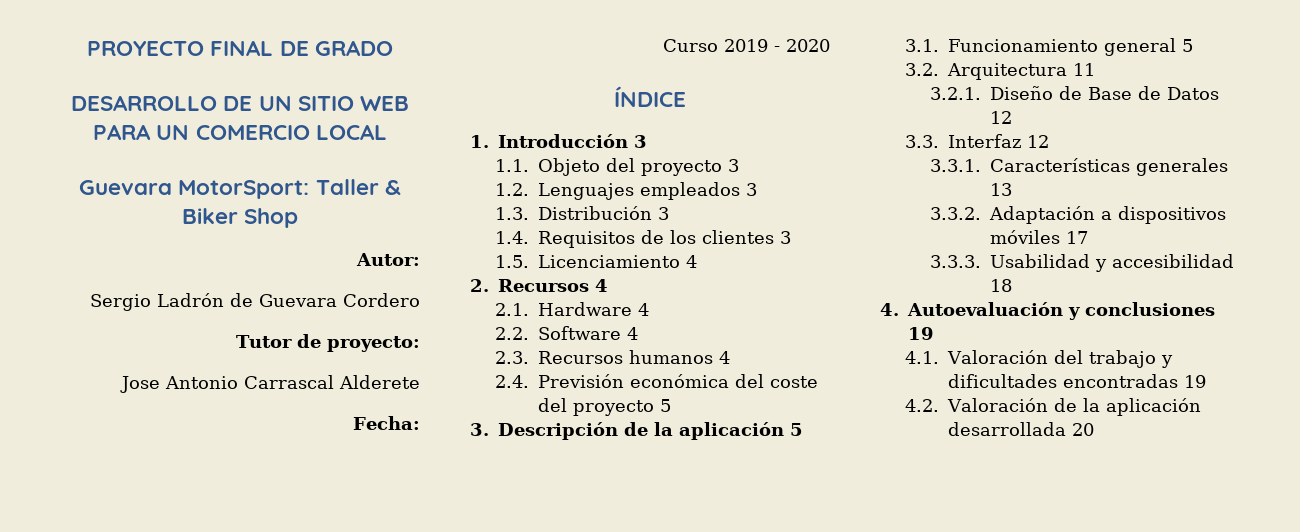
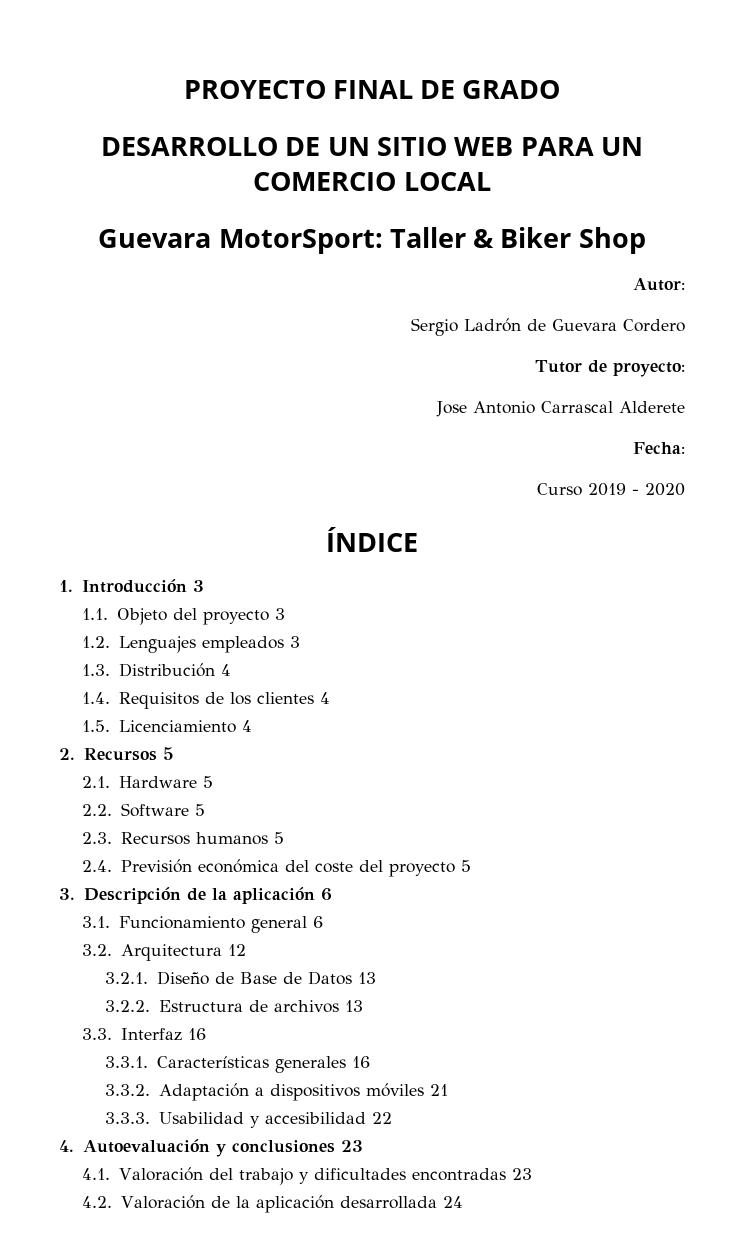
- 1.3. Distribución 3
+ 1.3. Distribución 4
- 1.4. Requisitos de los clientes 3
+ 1.4. Requisitos de los clientes 4
- 2. Recursos 4
+ 2. Recursos 5
- 2.1. Hardware 4
+ 2.1. Hardware 5
- 2.2. Software 4
+ 2.2. Software 5
- 2.3. Recursos humanos 4
+ 2.3. Recursos humanos 5
- 3. Descripción de la aplicación 5
+ 3. Descripción de la aplicación 6
- 3.1. Funcionamiento general 5
+ 3.1. Funcionamiento general 6
- 3.2. Arquitectura 11
+ 3.2. Arquitectura 12
- 3.2.1. Diseño de Base de Datos 12
+ 3.2.1. Diseño de Base de Datos 13
+ 3.2.2. Estructura de archivos 13
- 3.3. Interfaz 12
+ 3.3. Interfaz 16
- 3.3.1. Características generales 13
+ 3.3.1. Características generales 16
- 3.3.2. Adaptación a dispositivos móviles 17
+ 3.3.2. Adaptación a dispositivos móviles 21
- 3.3.3. Usabilidad y accesibilidad 18
+ 3.3.3. Usabilidad y accesibilidad 22
- 4. Autoevaluación y conclusiones 19
+ 4. Autoevaluación y conclusiones 23
- 4.1. Valoración del trabajo y dificultades encontradas 19
+ 4.1. Valoración del trabajo y dificultades encontradas 23
- 4.2. Valoración de la aplicación desarrollada 20
+ 4.2. Valoración de la aplicación desarrollada 24

